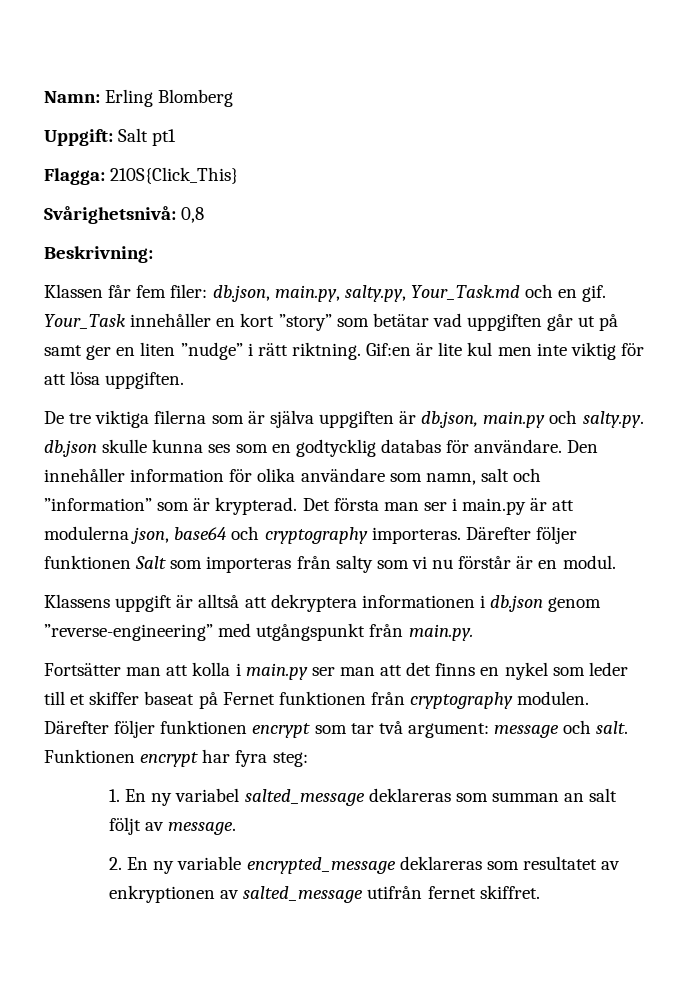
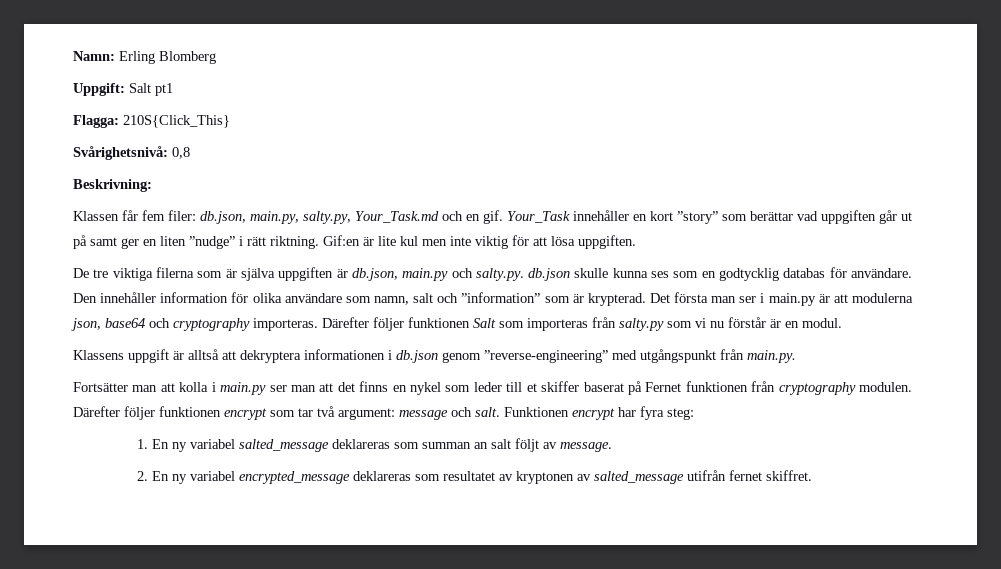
- Your_Task innehåller en kort ”story” som betätar vad uppgiften går ut på samt ger en liten ”nudge” i rätt riktning.
+ Your_Task innehåller en kort ”story” som berättar vad uppgiften går ut på samt ger en liten ”nudge” i rätt riktning.
- Därefter följer funktionen Salt som importeras från salty som vi nu förstår är en modul.
+ Därefter följer funktionen Salt som importeras från salty.py som vi nu förstår är en modul.
- Fortsätter man att kolla i main.py ser man att det finns en nykel som leder till et skiffer baseat på Fernet funktionen från cryptography modulen.
+ Fortsätter man att kolla i main.py ser man att det finns en nykel som leder till et skiffer baserat på Fernet funktionen från cryptography modulen.
- 2. En ny variable encrypted_message deklareras som resultatet av enkryptionen av salted_message utifrån fernet skiffret.
+ 2. En ny variabel encrypted_message deklareras som resultatet av kryptonen av salted_message utifrån fernet skiffret.

